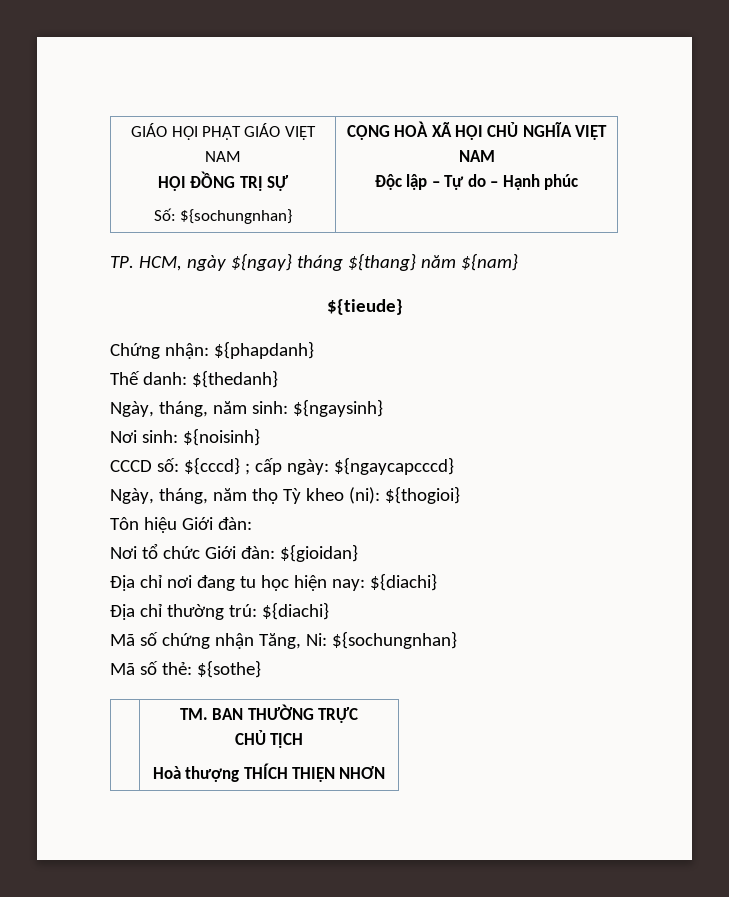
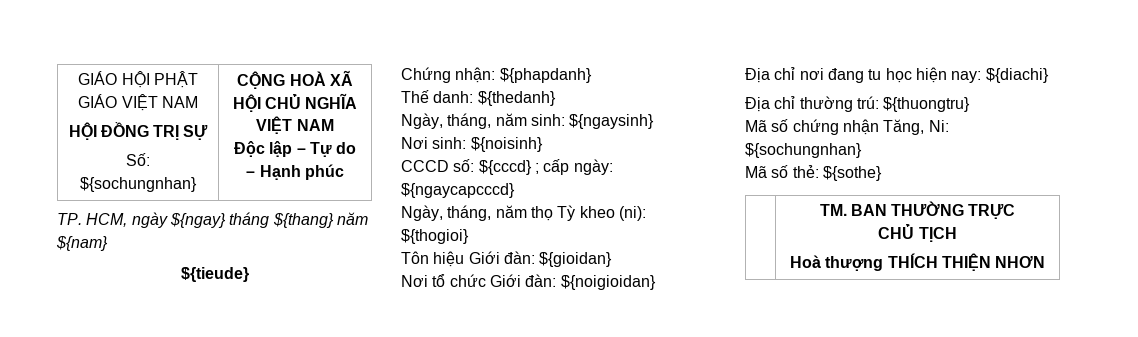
- Tôn hiệu Giới đàn:
+ Tôn hiệu Giới đàn: ${gioidan}
- Nơi tổ chức Giới đàn: ${gioidan}
+ Nơi tổ chức Giới đàn: ${noigioidan}
- Địa chỉ thường trú: ${diachi}
+ Địa chỉ thường trú: ${thuongtru}

